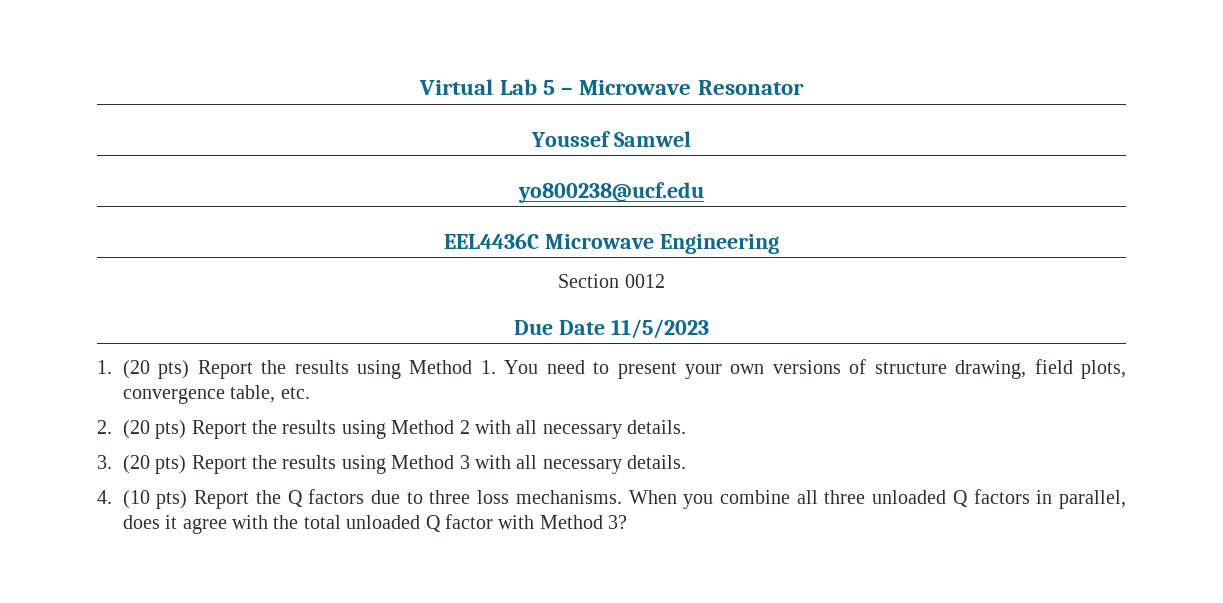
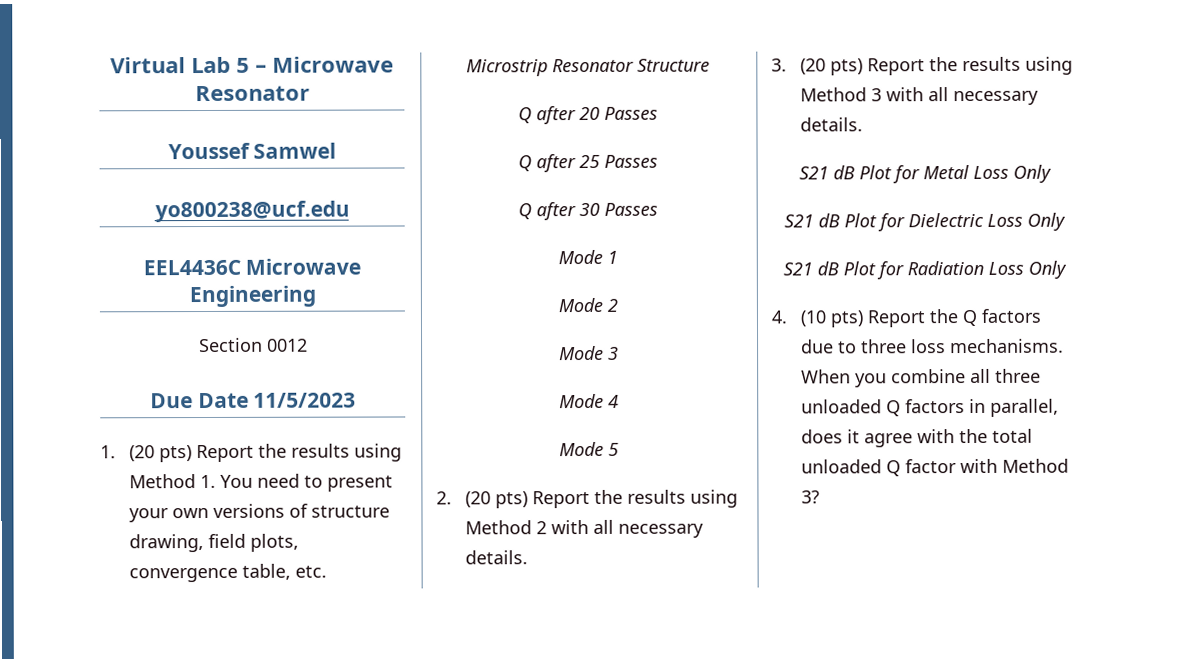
+ Microstrip Resonator Structure
+ Q after 20 Passes
+ Q after 25 Passes
+ Q after 30 Passes
+ Mode 1
+ Mode 2
+ Mode 3
+ Mode 4
+ Mode 5
+ S21 dB Plot for Metal Loss Only
+ S21 dB Plot for Dielectric Loss Only
+ S21 dB Plot for Radiation Loss Only

